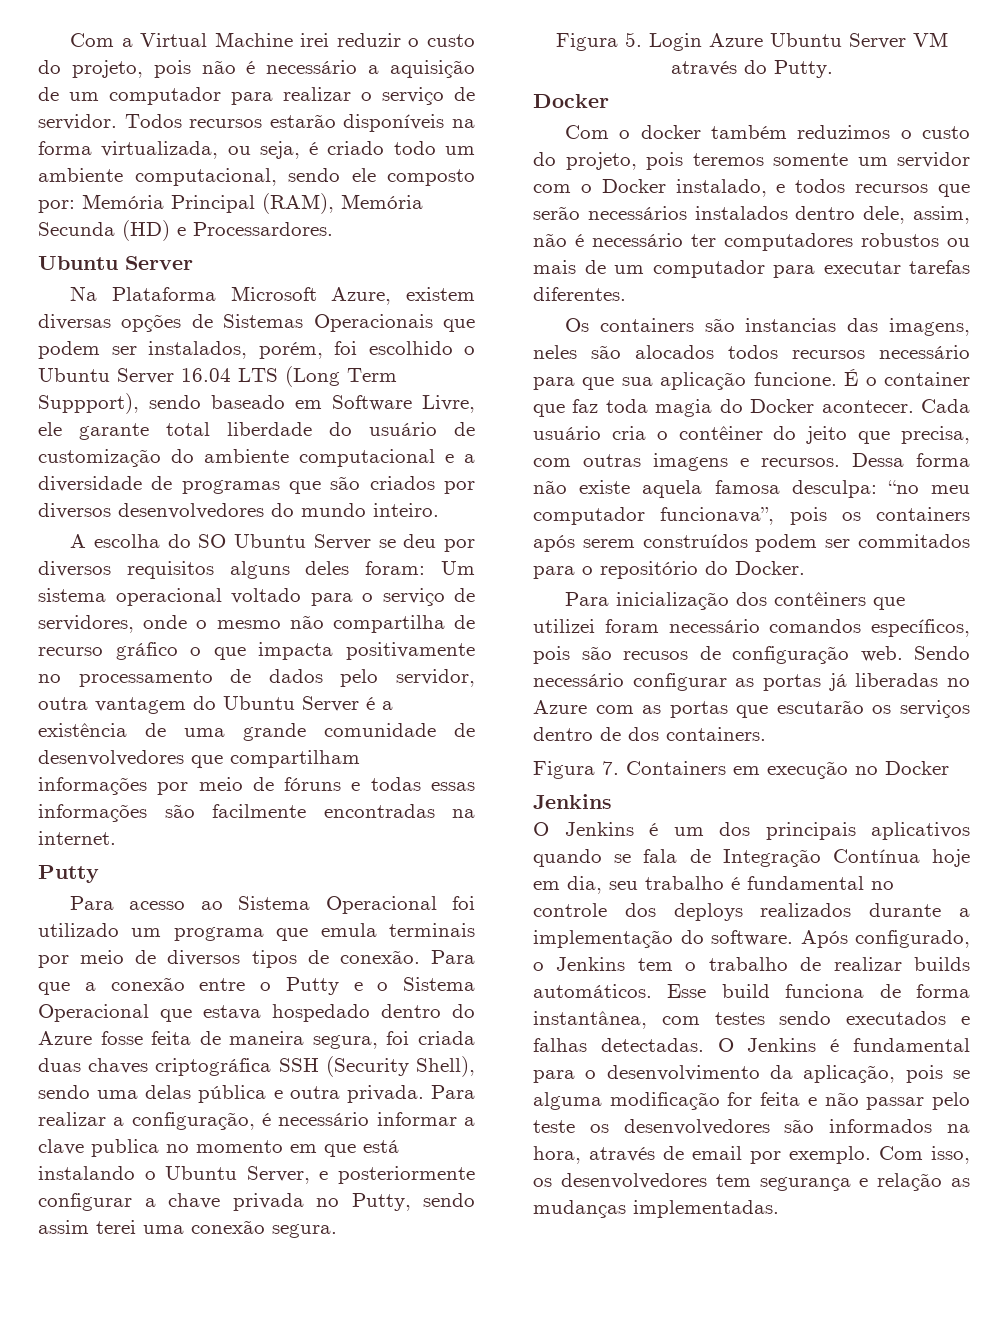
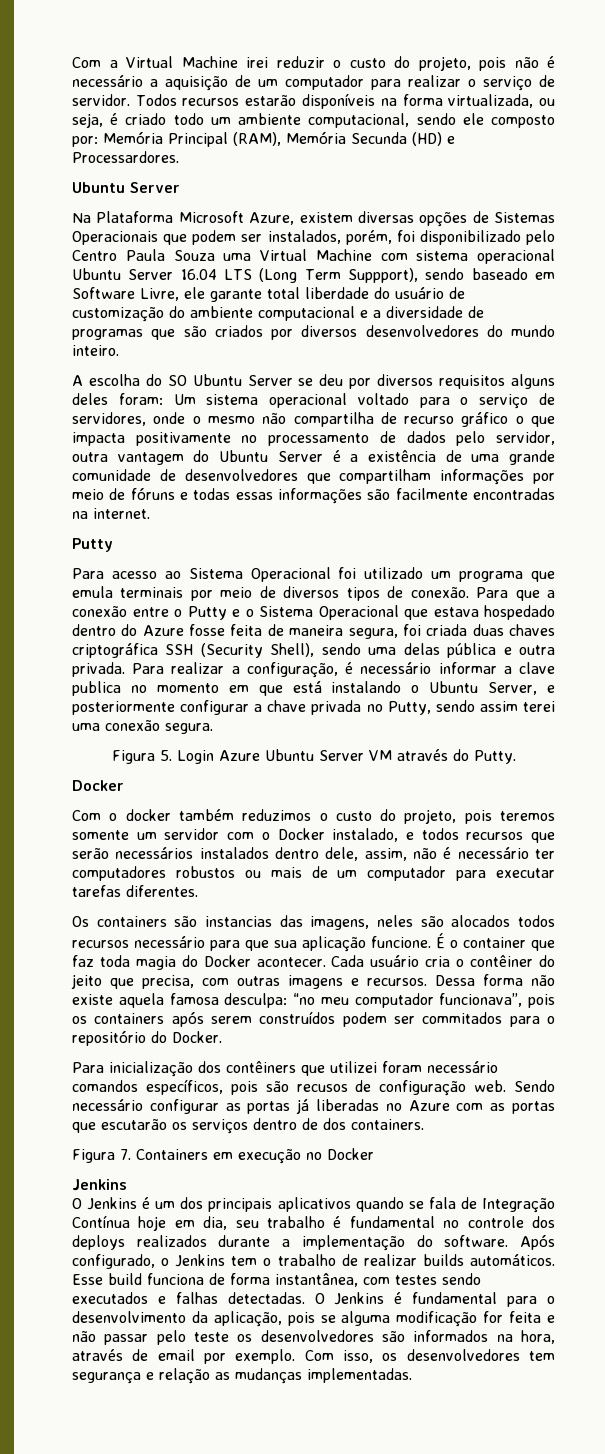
- Na Plataforma Microsoft Azure, existem diversas opções de Sistemas Operacionais que podem ser instalados, porém, foi escolhido o Ubuntu Server 16.04 LTS (Long Term Suppport), sendo baseado em Software Livre, ele garante total liberdade do usuário de customização do ambiente computacional e a diversidade de programas que são criados por diversos desenvolvedores do mundo inteiro.
+ Na Plataforma Microsoft Azure, existem diversas opções de Sistemas Operacionais que podem ser instalados, porém, foi disponibilizado pelo Centro Paula Souza uma Virtual Machine com sistema operacional Ubuntu Server 16.04 LTS (Long Term Suppport), sendo baseado em Software Livre, ele garante total liberdade do usuário de customização do ambiente computacional e a diversidade de programas que são criados por diversos desenvolvedores do mundo inteiro.

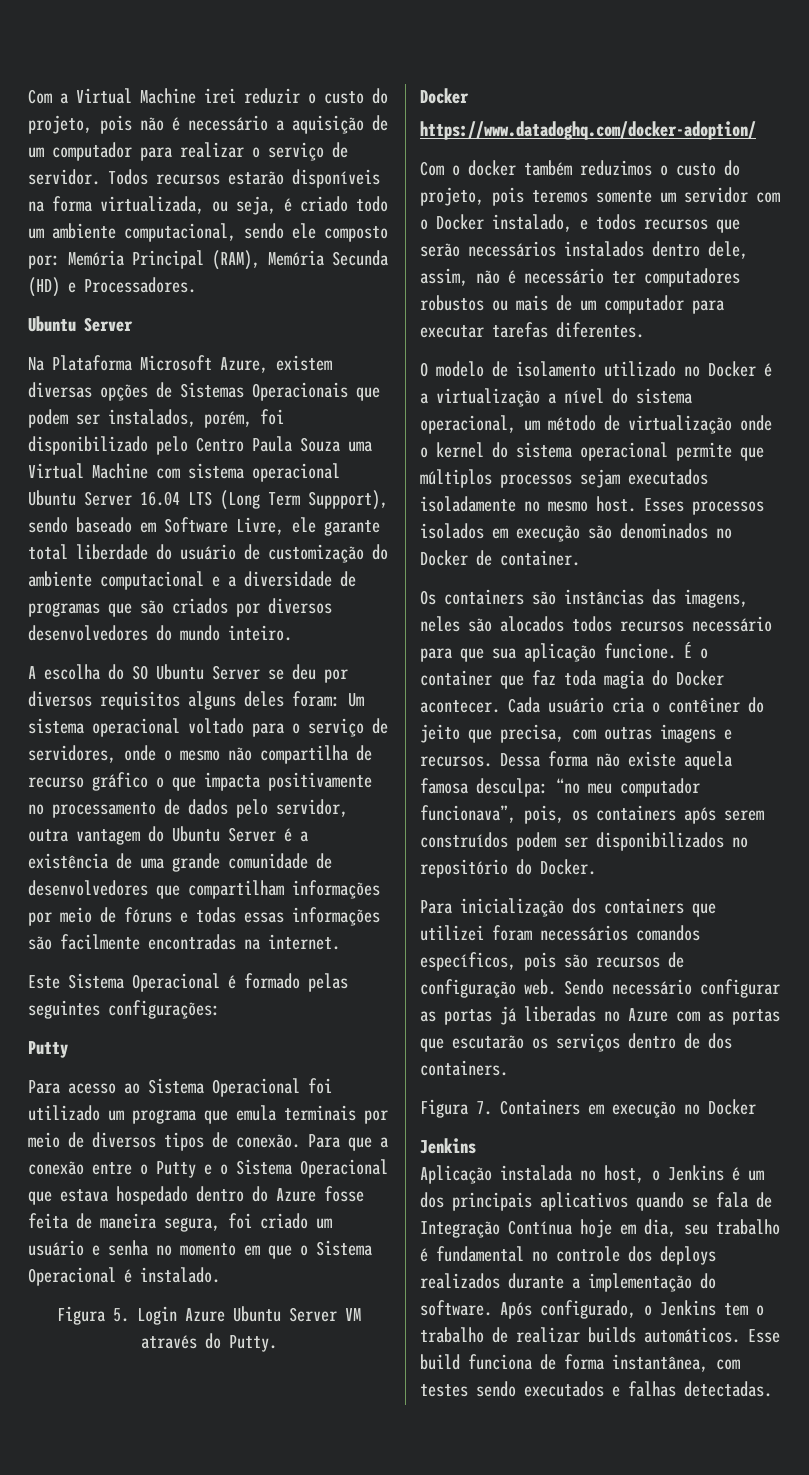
- Todos recursos estarão disponíveis na forma virtualizada, ou seja, é criado todo um ambiente computacional, sendo ele composto por: Memória Principal (RAM), Memória Secunda (HD) e Processardores.
+ Todos recursos estarão disponíveis na forma virtualizada, ou seja, é criado todo um ambiente computacional, sendo ele composto por: Memória Principal (RAM), Memória Secunda (HD) e Processadores.
+ Este Sistema Operacional é formado pelas seguintes configurações:
- Para que a conexão entre o Putty e o Sistema Operacional que estava hospedado dentro do Azure fosse feita de maneira segura, foi criada duas chaves criptográfica SSH (Security Shell), sendo uma delas pública e outra privada. Para realizar a configuração, é necessário informar a clave publica no momento em que está instalando o Ubuntu Server, e posteriormente configurar a chave privada no Putty, sendo assim terei uma conexão segura.
+ Para que a conexão entre o Putty e o Sistema Operacional que estava hospedado dentro do Azure fosse feita de maneira segura, foi criado um usuário e senha no momento em que o Sistema Operacional é instalado.
+ https://www.datadoghq.com/docker-adoption/
+ O modelo de isolamento utilizado no Docker é a virtualização a nível do sistema operacional, um método de virtualização onde o kernel do sistema operacional permite que múltiplos processos sejam executados isoladamente no mesmo host. Esses processos isolados em execução são denominados no Docker de container.
- Os containers são instancias das imagens, neles são alocados todos recursos necessário para que sua aplicação funcione.
+ Os containers são instâncias das imagens, neles são alocados todos recursos necessário para que sua aplicação funcione.
- Dessa forma não existe aquela famosa desculpa: “no meu computador funcionava”, pois os containers após serem construídos podem ser commitados para o repositório do Docker.
+ Dessa forma não existe aquela famosa desculpa: “no meu computador funcionava”, pois, os containers após serem construídos podem ser disponibilizados no repositório do Docker.
- Para inicialização dos contêiners que utilizei foram necessário comandos específicos, pois são recusos de configuração web.
+ Para inicialização dos containers que utilizei foram necessários comandos específicos, pois são recursos de configuração web.
- O Jenkins é um dos principais aplicativos quando se fala de Integração Contínua hoje em dia, seu trabalho é fundamental no controle dos deploys realizados durante a implementação do software.
+ Aplicação instalada no host, o Jenkins é um dos principais aplicativos quando se fala de Integração Contínua hoje em dia, seu trabalho é fundamental no controle dos deploys realizados durante a implementação do software.
- O Jenkins é fundamental para o desenvolvimento da aplicação, pois se alguma modificação for feita e não passar pelo teste os desenvolvedores são informados na hora, através de email por exemplo. Com isso, os desenvolvedores tem segurança e relação as mudanças implementadas.

